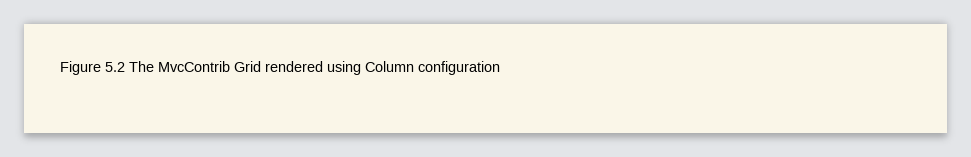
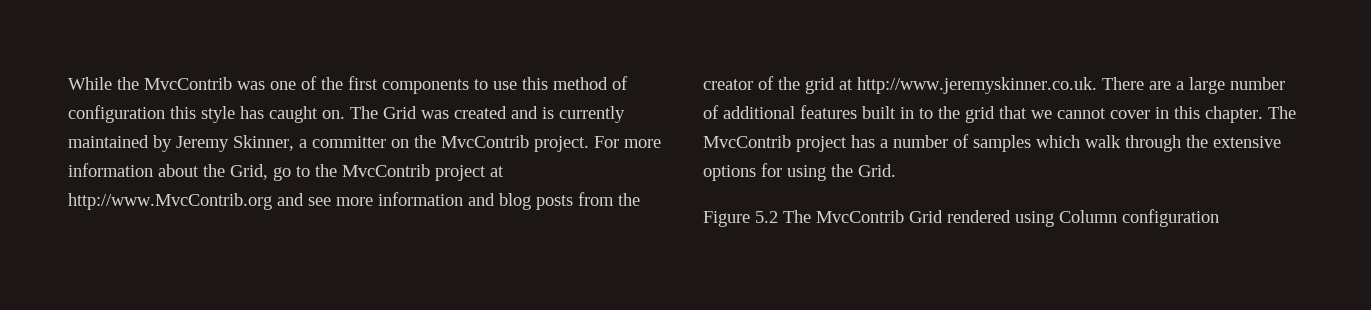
+ While the MvcContrib was one of the first components to use this method of configuration this style has caught on. The Grid was created and is currently maintained by Jeremy Skinner, a committer on the MvcContrib project. For more information about the Grid, go to the MvcContrib project at http://www.MvcContrib.org and see more information and blog posts from the creator of the grid at http://www.jeremyskinner.co.uk. There are a large number of additional features built in to the grid that we cannot cover in this chapter. The MvcContrib project has a number of samples which walk through the extensive options for using the Grid.

